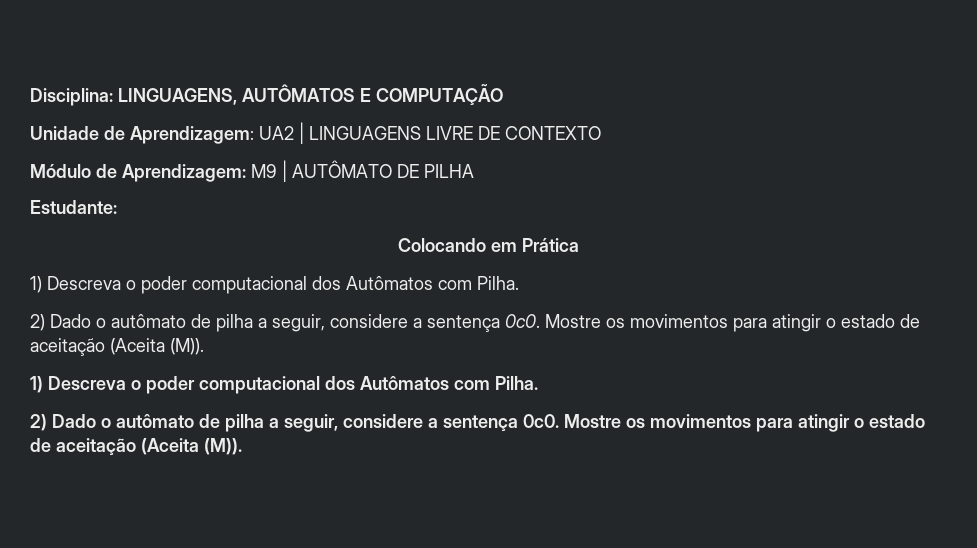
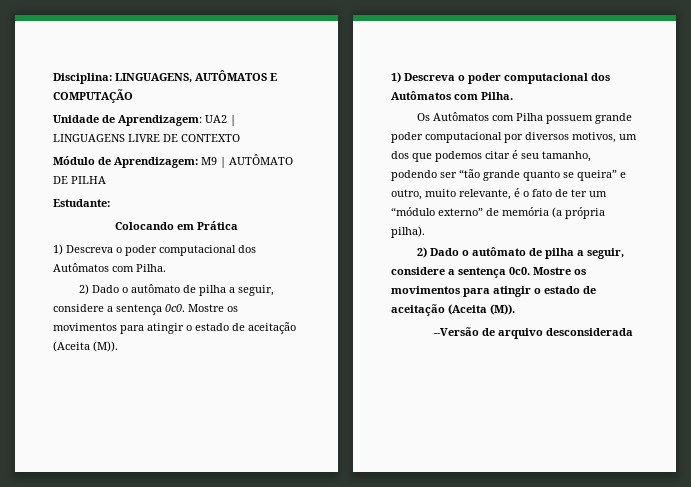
+ Os Autômatos com Pilha possuem grande poder computacional por diversos motivos, um dos que podemos citar é seu tamanho, podendo ser “tão grande quanto se queira” e outro, muito relevante, é o fato de ter um “módulo externo” de memória (a própria pilha).
+ --Versão de arquivo desconsiderada

